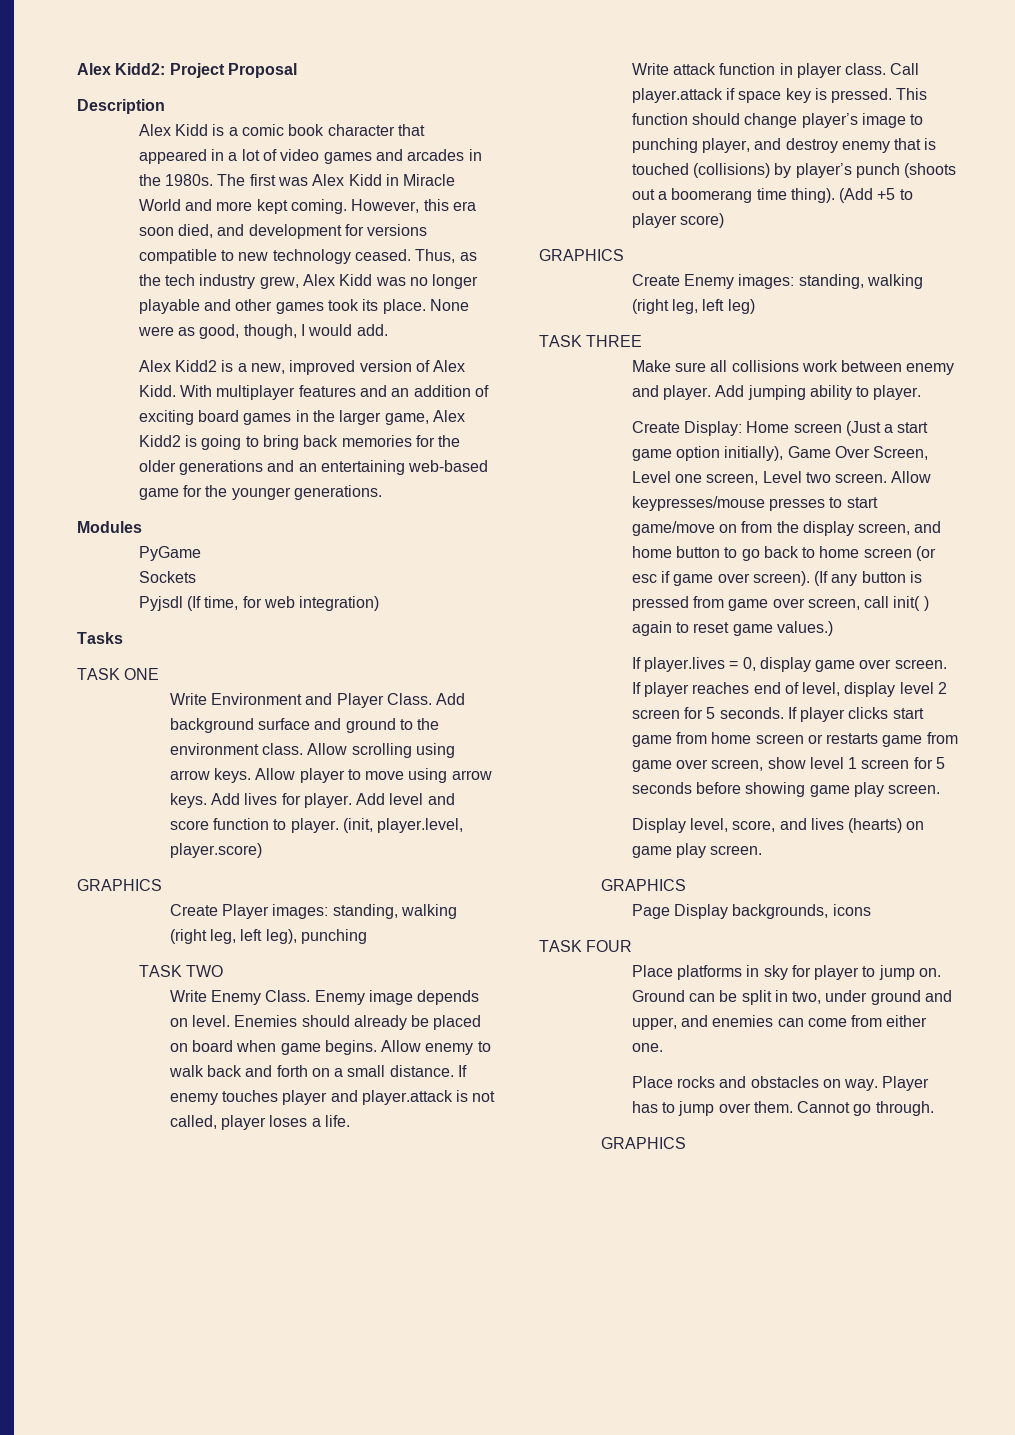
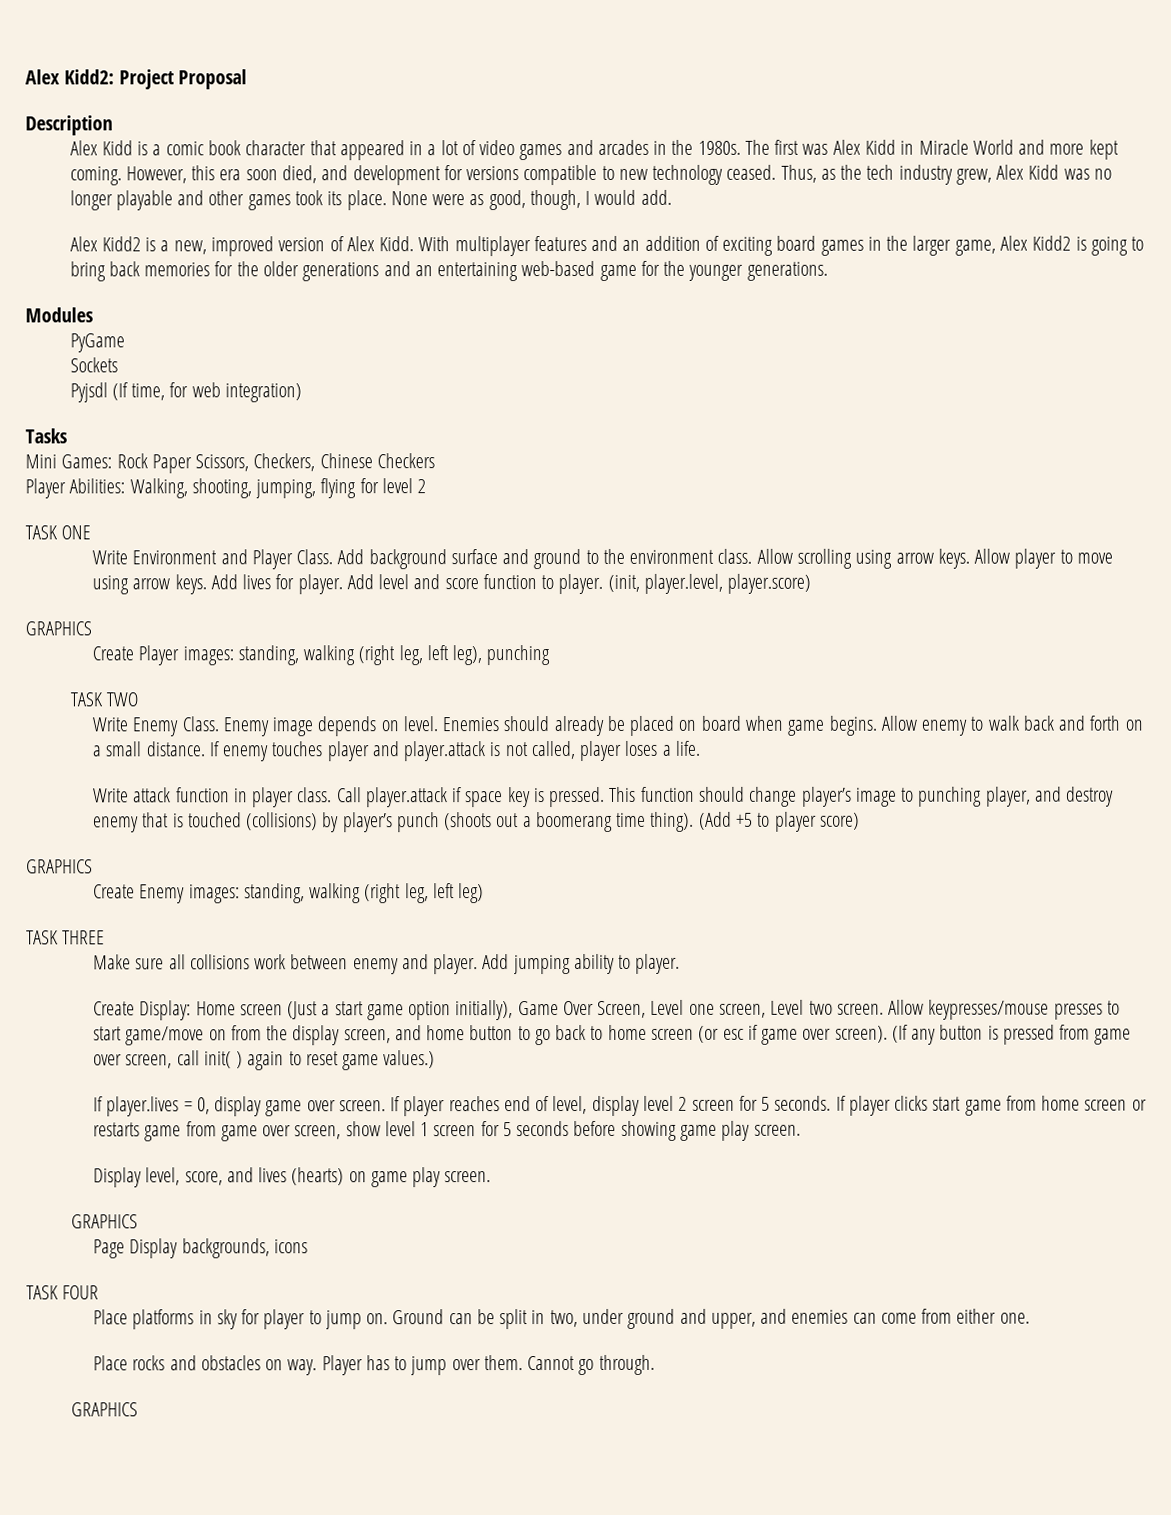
+ Mini Games: Rock Paper Scissors, Checkers, Chinese Checkers
+ Player Abilities: Walking, shooting, jumping, flying for level 2

